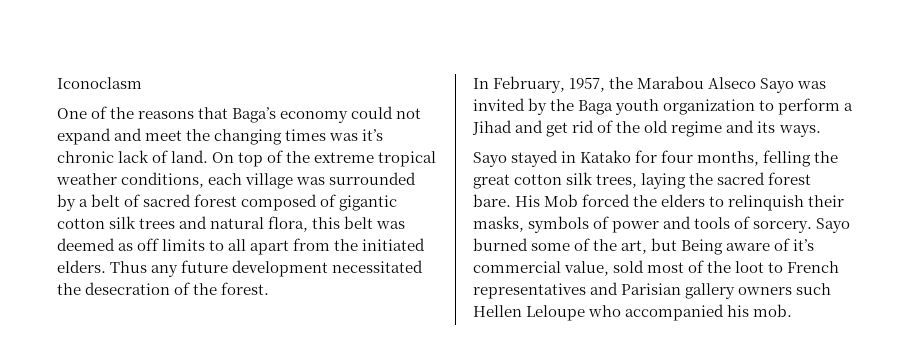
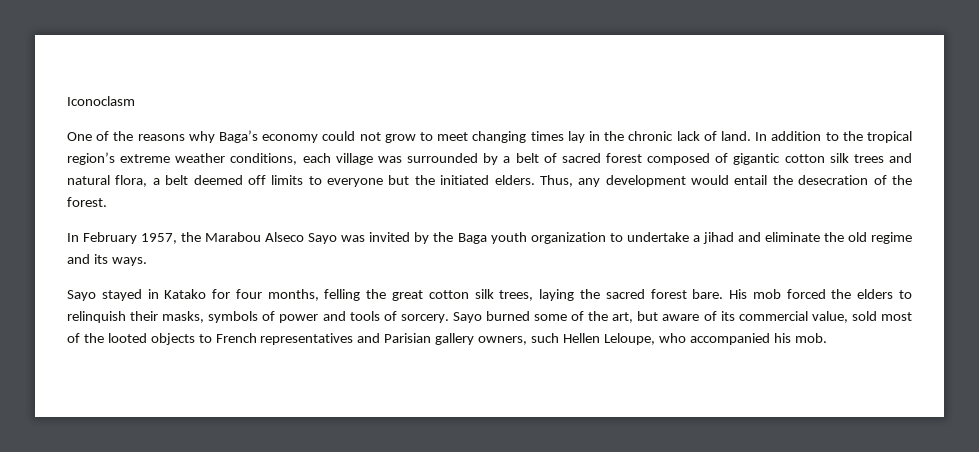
- One of the reasons that Baga’s economy could not expand and meet the changing times was it’s chronic lack of land. On top of the extreme tropical weather conditions, each village was surrounded by a belt of sacred forest composed of gigantic cotton silk trees and natural flora, this belt was deemed as off limits to all apart from the initiated elders. Thus any future development necessitated the desecration of the forest.
+ One of the reasons why Baga’s economy could not grow to meet changing times lay in the chronic lack of land. In addition to the tropical region’s extreme weather conditions, each village was surrounded by a belt of sacred forest composed of gigantic cotton silk trees and natural flora, a belt deemed off limits to everyone but the initiated elders. Thus, any development would entail the desecration of the forest.
- In February, 1957, the Marabou Alseco Sayo was invited by the Baga youth organization to perform a Jihad and get rid of the old regime and its ways.
+ In February 1957, the Marabou Alseco Sayo was invited by the Baga youth organization to undertake a jihad and eliminate the old regime and its ways.
- His Mob forced the elders to relinquish their masks, symbols of power and tools of sorcery.
+ His mob forced the elders to relinquish their masks, symbols of power and tools of sorcery.
- Sayo burned some of the art, but Being aware of it’s commercial value, sold most of the loot to French representatives and Parisian gallery owners such Hellen Leloupe who accompanied his mob.
+ Sayo burned some of the art, but aware of its commercial value, sold most of the looted objects to French representatives and Parisian gallery owners, such Hellen Leloupe, who accompanied his mob.

